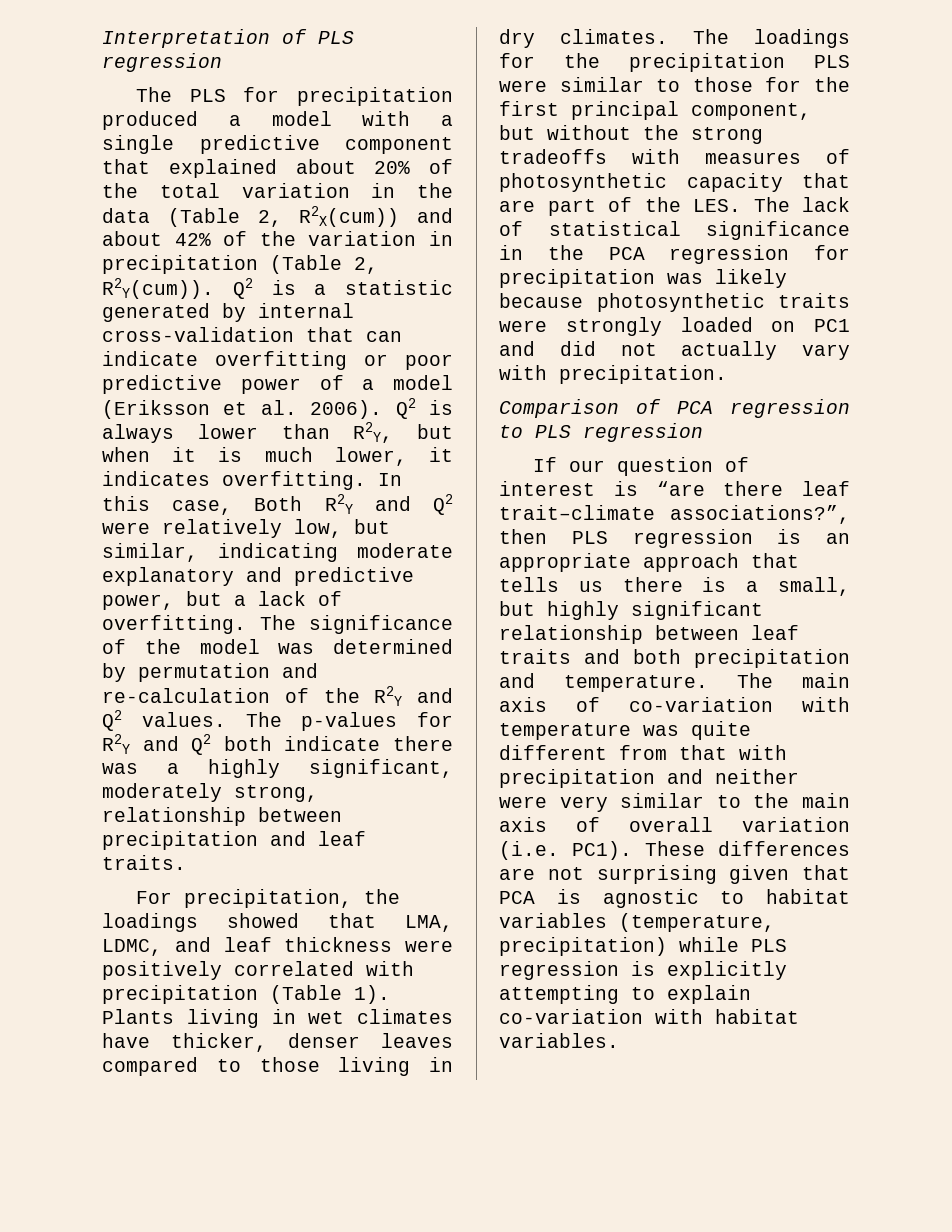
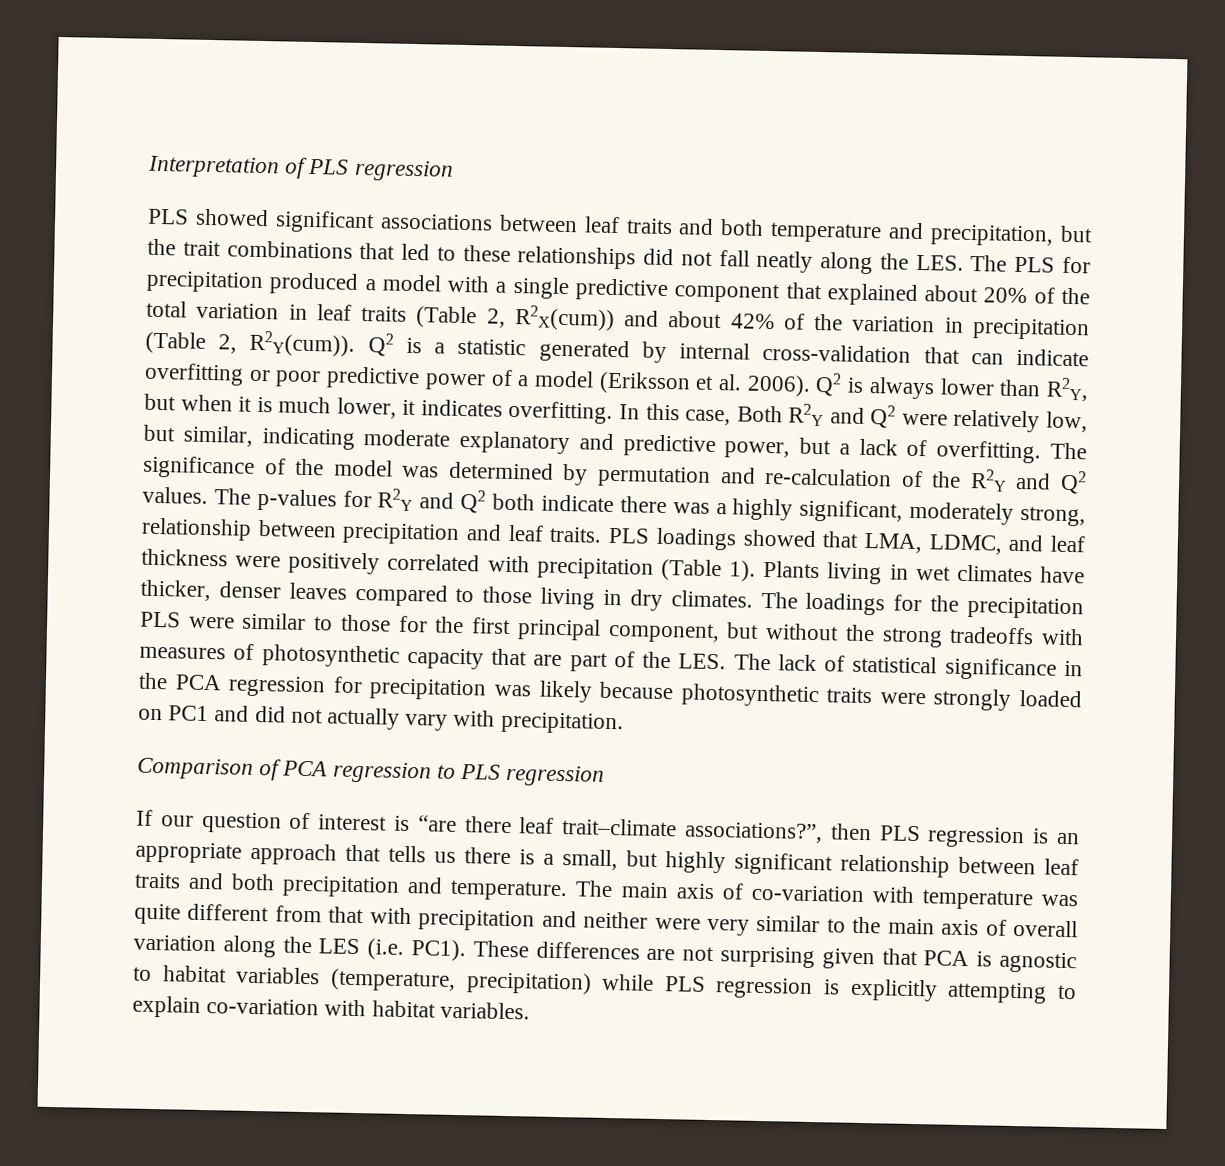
- The PLS for precipitation produced a model with a single predictive component that explained about 20% of the total variation in the data (Table 2, R2X(cum)) and about 42% of the variation in precipitation (Table 2, R2Y(cum)).
+ PLS showed significant associations between leaf traits and both temperature and precipitation, but the trait combinations that led to these relationships did not fall neatly along the LES. The PLS for precipitation produced a model with a single predictive component that explained about 20% of the total variation in leaf traits (Table 2, R2X(cum)) and about 42% of the variation in precipitation (Table 2, R2Y(cum)).
- The p-values for R2Y and Q2 both indicate there was a highly significant, moderately strong, relationship between precipitation and leaf traits.
- For precipitation, the loadings showed that LMA, LDMC, and leaf thickness were positively correlated with precipitation (Table 1).
+ The p-values for R2Y and Q2 both indicate there was a highly significant, moderately strong, relationship between precipitation and leaf traits. PLS loadings showed that LMA, LDMC, and leaf thickness were positively correlated with precipitation (Table 1).
- The main axis of co-variation with temperature was quite different from that with precipitation and neither were very similar to the main axis of overall variation (i.e. PC1).
+ The main axis of co-variation with temperature was quite different from that with precipitation and neither were very similar to the main axis of overall variation along the LES (i.e. PC1).

